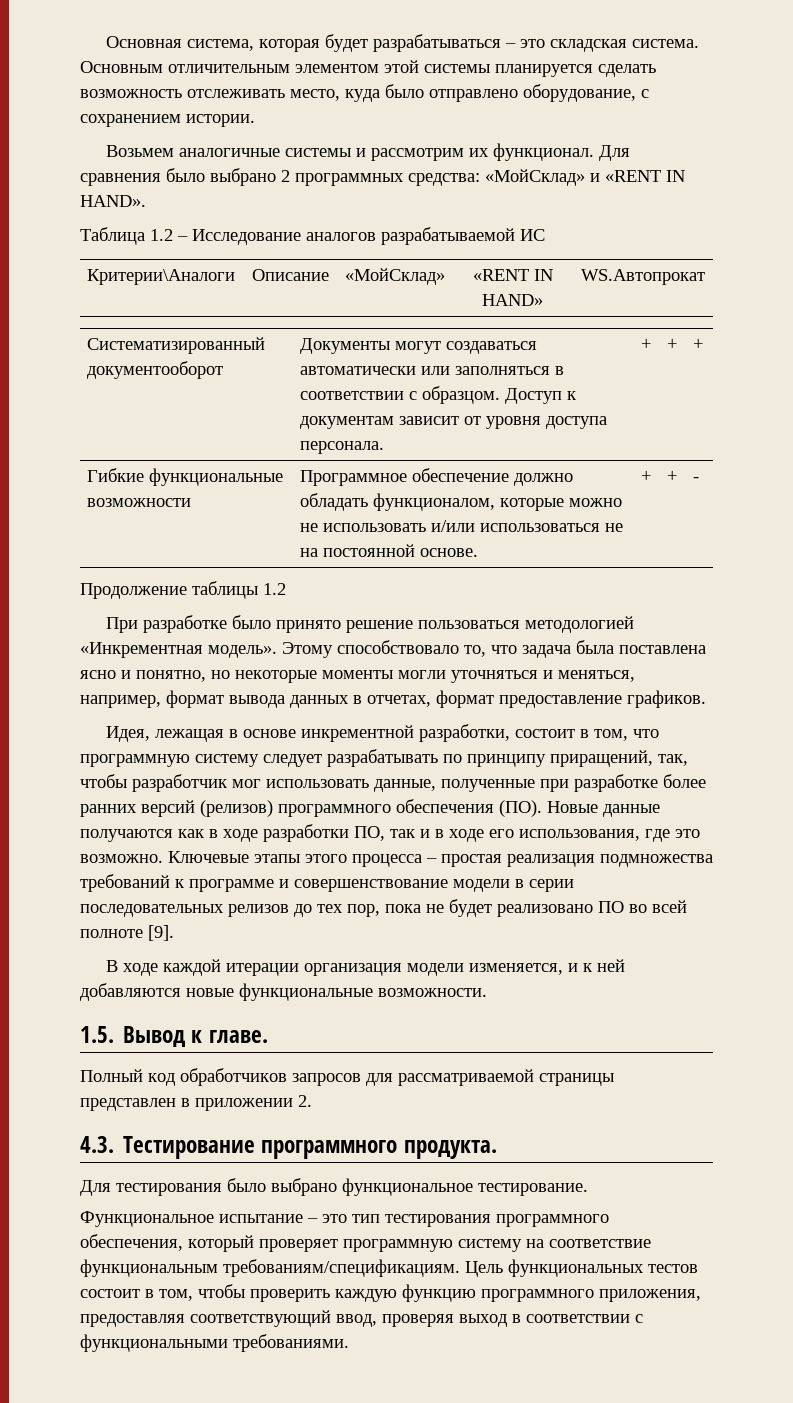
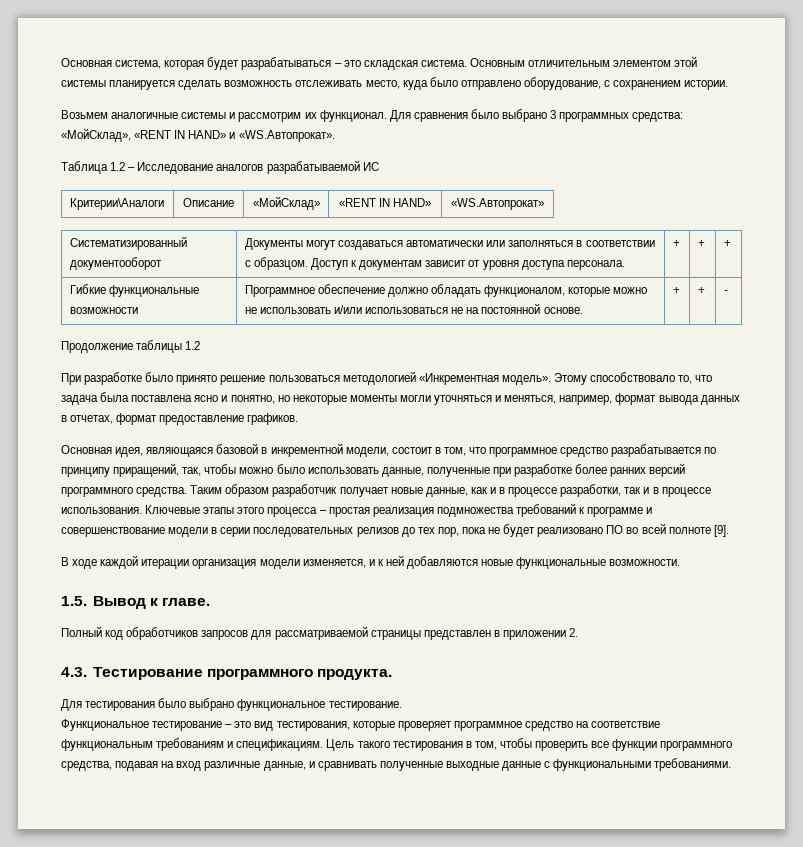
- Для сравнения было выбрано 2 программных средства: «МойСклад» и «RENT IN HAND».
+ Для сравнения было выбрано 3 программных средства: «МойСклад», «RENT IN HAND» и «WS.Автопрокат».
- Критерии\Аналоги | Описание | «МойСклад» | «RENT IN HAND» | WS.Автопрокат
+ Критерии\Аналоги | Описание | «МойСклад» | «RENT IN HAND» | «WS.Автопрокат»
- Идея, лежащая в основе инкрементной разработки, состоит в том, что программную систему следует разрабатывать по принципу приращений, так, чтобы разработчик мог использовать данные, полученные при разработке более ранних версий (релизов) программного обеспечения (ПО). Новые данные получаются как в ходе разработки ПО, так и в ходе его использования, где это возможно.
+ Основная идея, являющаяся базовой в инкрементной модели, состоит в том, что программное средство разрабатывается по принципу приращений, так, чтобы можно было использовать данные, полученные при разработке более ранних версий программного средства. Таким образом разработчик получает новые данные, как и в процессе разработки, так и в процессе использования.
- Функциональное испытание – это тип тестирования программного обеспечения, который проверяет программную систему на соответствие функциональным требованиям/спецификациям. Цель функциональных тестов состоит в том, чтобы проверить каждую функцию программного приложения, предоставляя соответствующий ввод, проверяя выход в соответствии с функциональными требованиями.
+ Функциональное тестирование – это вид тестирования, которые проверяет программное средство на соответствие функциональным требованиям и спецификациям. Цель такого тестирования в том, чтобы проверить все функции программного средства, подавая на вход различные данные, и сравнивать полученные выходные данные с функциональными требованиями.

